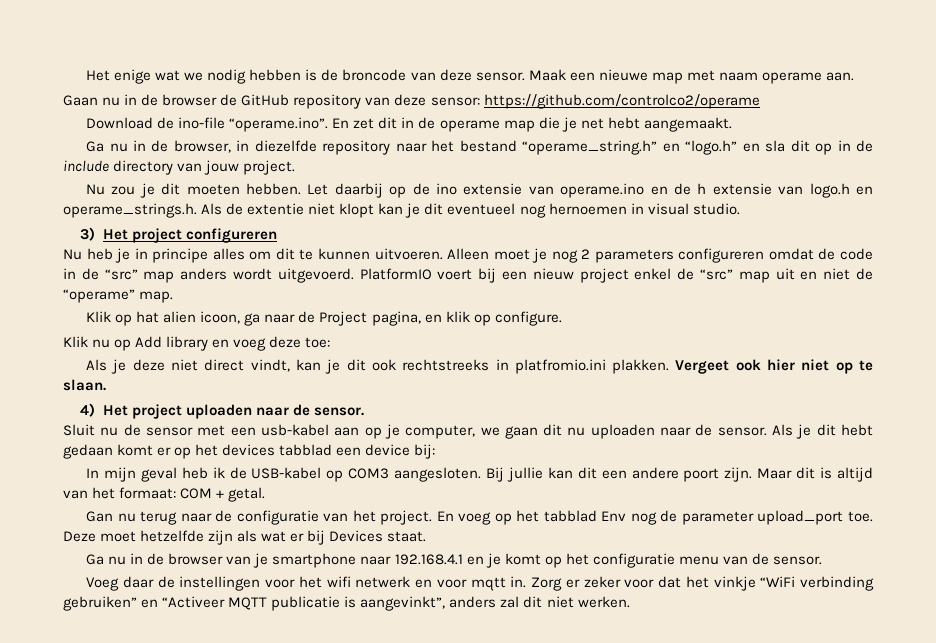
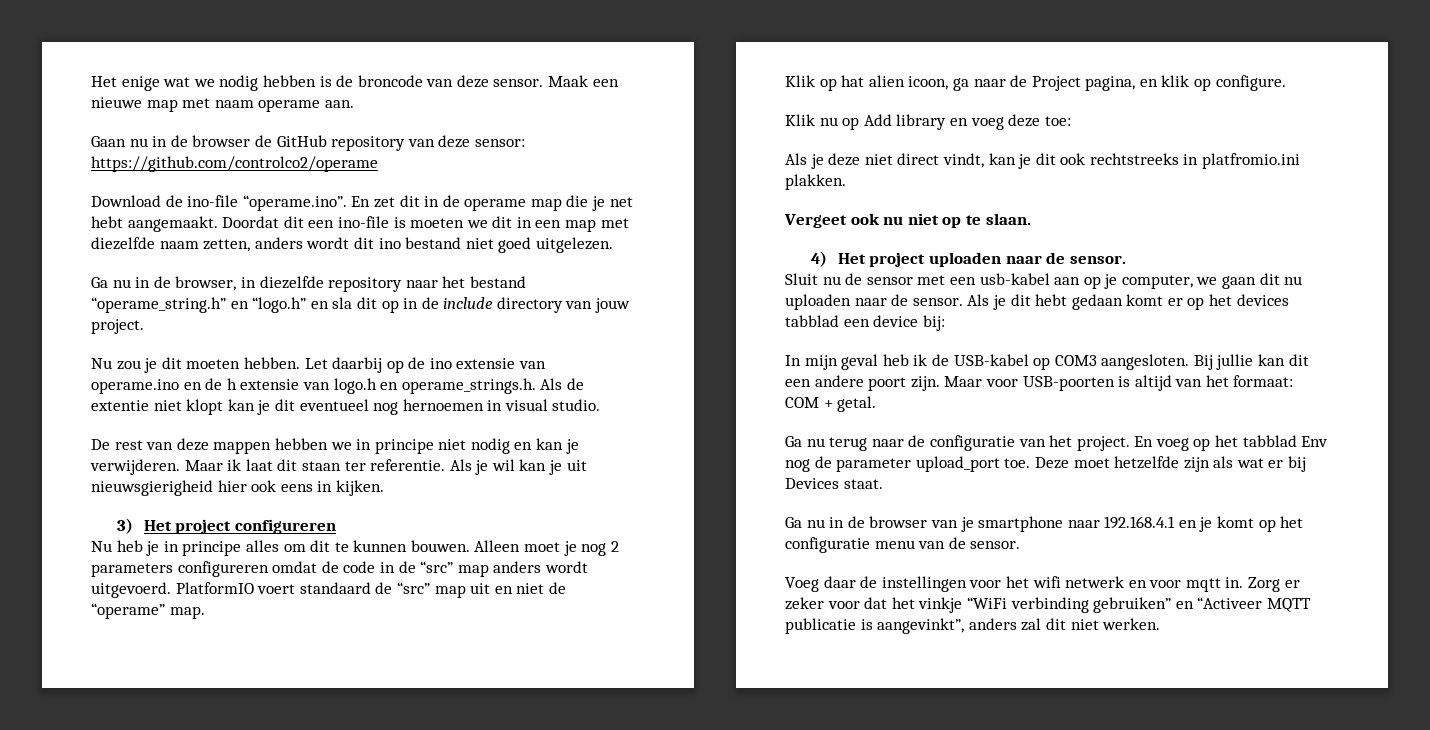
+ Doordat dit een ino-file is moeten we dit in een map met diezelfde naam zetten, anders wordt dit ino bestand niet goed uitgelezen.
+ De rest van deze mappen hebben we in principe niet nodig en kan je verwijderen. Maar ik laat dit staan ter referentie. Als je wil kan je uit nieuwsgierigheid hier ook eens in kijken.
- Nu heb je in principe alles om dit te kunnen uitvoeren.
+ Nu heb je in principe alles om dit te kunnen bouwen.
- PlatformIO voert bij een nieuw project enkel de “src” map uit en niet de “operame” map.
+ PlatformIO voert standaard de “src” map uit en niet de “operame” map.
- Als je deze niet direct vindt, kan je dit ook rechtstreeks in platfromio.ini plakken. Vergeet ook hier niet op te slaan.
+ Als je deze niet direct vindt, kan je dit ook rechtstreeks in platfromio.ini plakken.
+ Vergeet ook nu niet op te slaan.
- Maar dit is altijd van het formaat: COM + getal.
+ Maar voor USB-poorten is altijd van het formaat: COM + getal.
- Gan nu terug naar de configuratie van het project.
+ Ga nu terug naar de configuratie van het project.

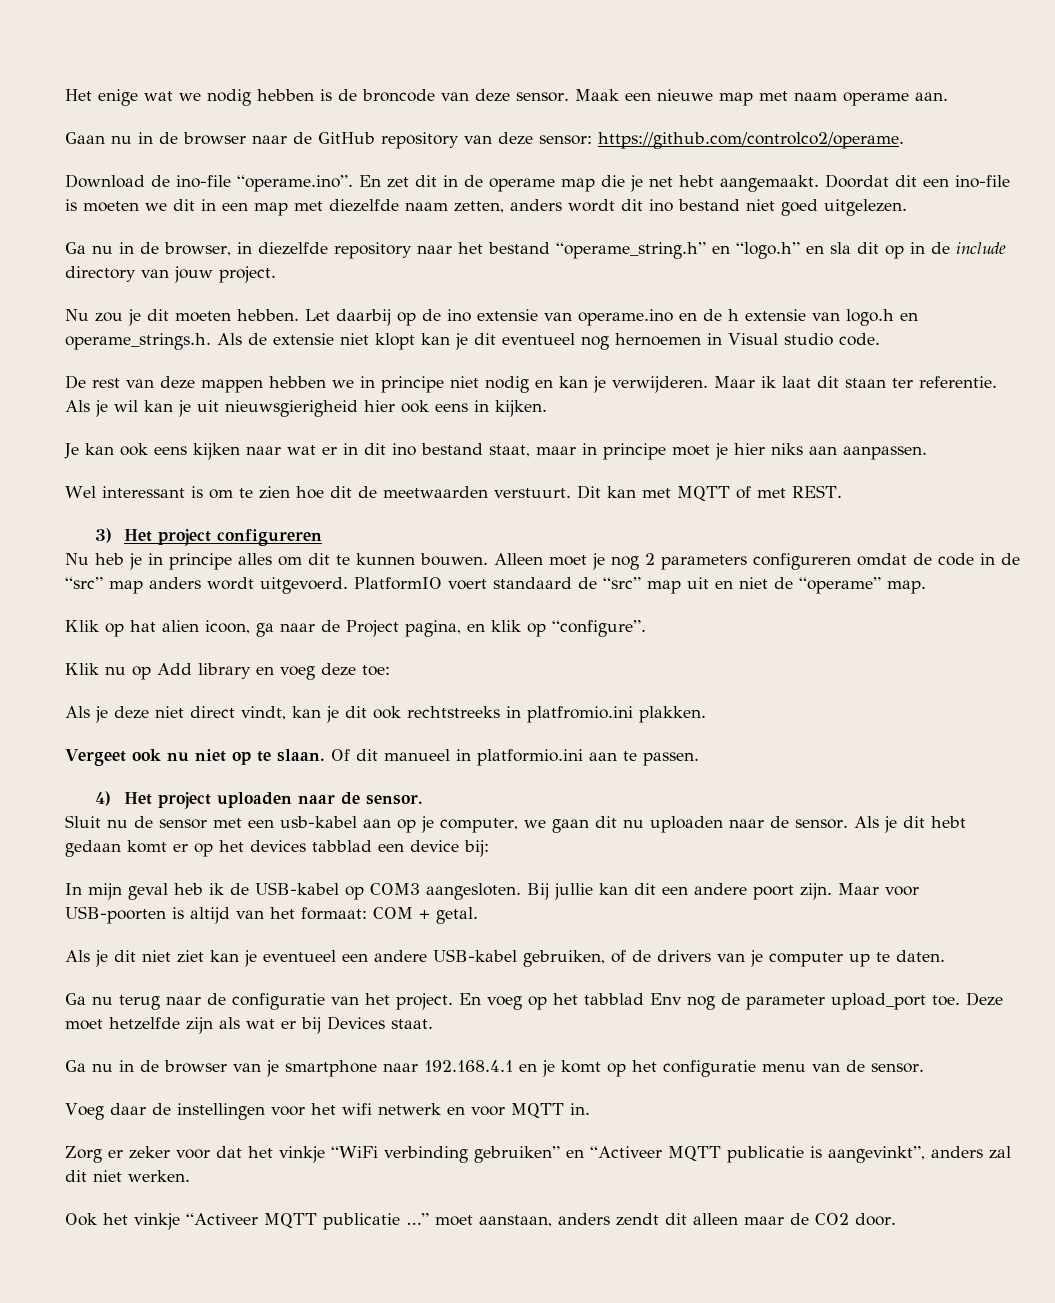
- Gaan nu in de browser de GitHub repository van deze sensor: https://github.com/controlco2/operame
+ Gaan nu in de browser naar de GitHub repository van deze sensor: https://github.com/controlco2/operame.
- Let daarbij op de ino extensie van operame.ino en de h extensie van logo.h en operame_strings.h. Als de extentie niet klopt kan je dit eventueel nog hernoemen in visual studio.
+ Let daarbij op de ino extensie van operame.ino en de h extensie van logo.h en operame_strings.h. Als de extensie niet klopt kan je dit eventueel nog hernoemen in Visual studio code.
+ Je kan ook eens kijken naar wat er in dit ino bestand staat, maar in principe moet je hier niks aan aanpassen.
+ Wel interessant is om te zien hoe dit de meetwaarden verstuurt. Dit kan met MQTT of met REST.
- Klik op hat alien icoon, ga naar de Project pagina, en klik op configure.
+ Klik op hat alien icoon, ga naar de Project pagina, en klik op “configure”.
+ Of dit manueel in platformio.ini aan te passen.
+ Als je dit niet ziet kan je eventueel een andere USB-kabel gebruiken, of de drivers van je computer up te daten.
- Voeg daar de instellingen voor het wifi netwerk en voor mqtt in. Zorg er zeker voor dat het vinkje “WiFi verbinding gebruiken” en “Activeer MQTT publicatie is aangevinkt”, anders zal dit niet werken.
+ Voeg daar de instellingen voor het wifi netwerk en voor MQTT in.
+ Zorg er zeker voor dat het vinkje “WiFi verbinding gebruiken” en “Activeer MQTT publicatie is aangevinkt”, anders zal dit niet werken.
+ Ook het vinkje “Activeer MQTT publicatie …” moet aanstaan, anders zendt dit alleen maar de CO2 door.

